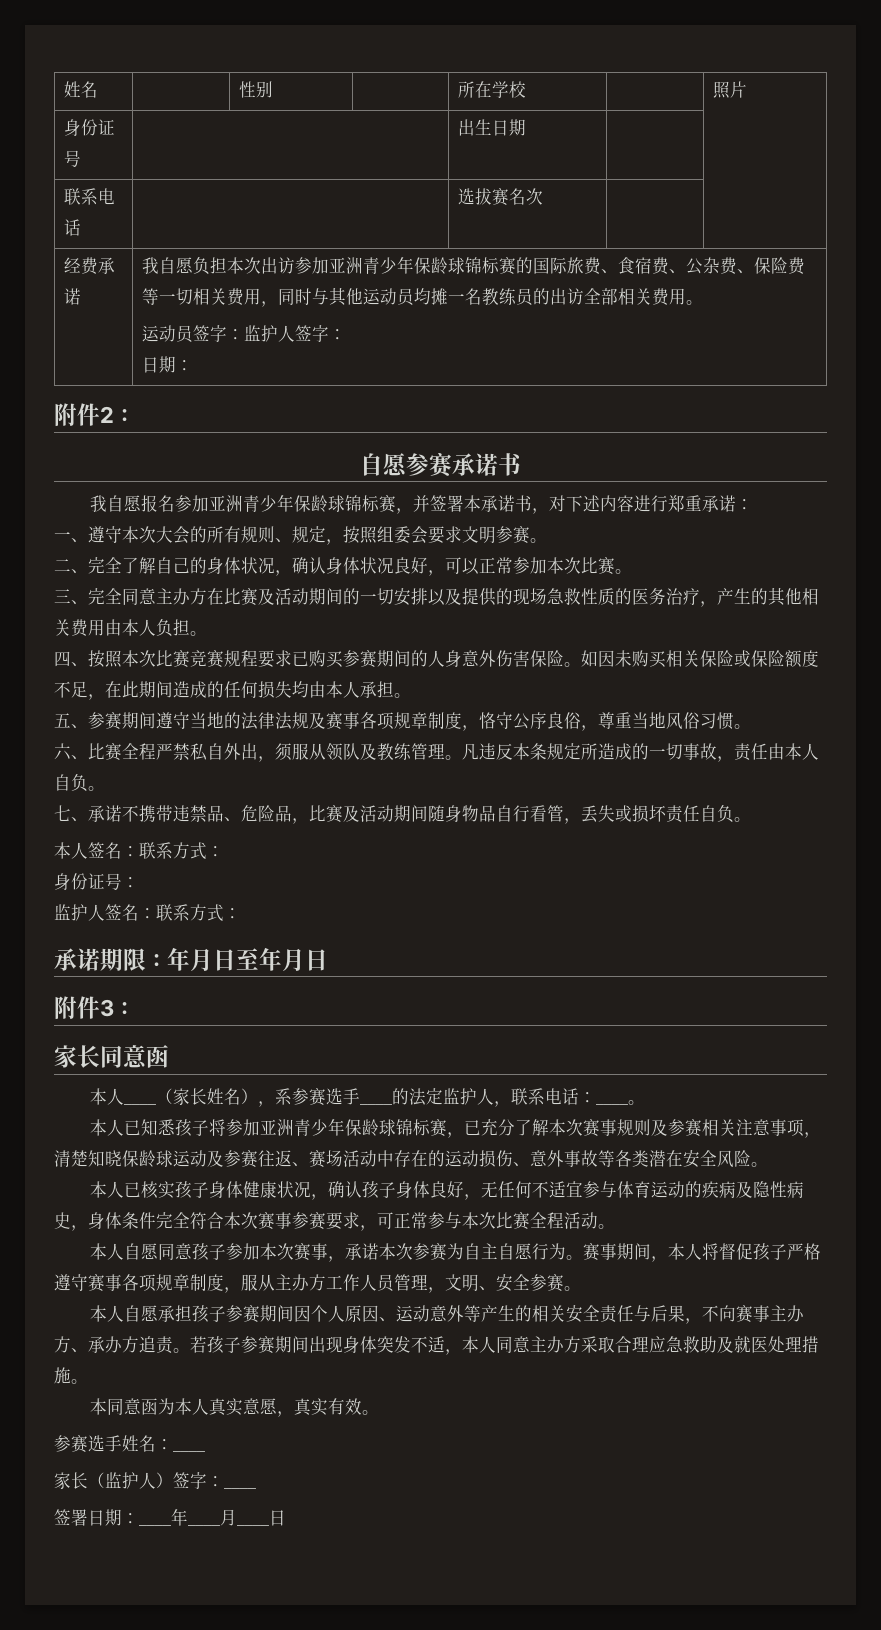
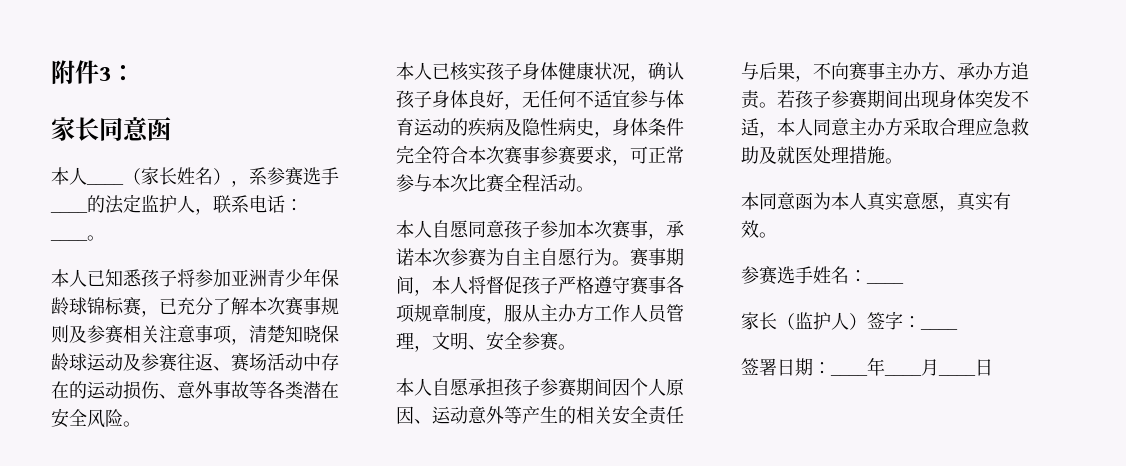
- 姓名 | | 性别 | | 所在学校 | | 照片
- 身份证号 | | 出生日期 | |
- 联系电话 | | 选拔赛名次 | |
- 经费承诺 | 我自愿负担本次出访参加亚洲青少年保龄球锦标赛的国际旅费、食宿费、公杂费、保险费等一切相关费用，同时与其他运动员均摊一名教练员的出访全部相关费用。
- 运动员签字：监护人签字：
- 日期：
- 附件2：
- 自愿参赛承诺书
- 我自愿报名参加亚洲青少年保龄球锦标赛，并签署本承诺书，对下述内容进行郑重承诺：
- 一、遵守本次大会的所有规则、规定，按照组委会要求文明参赛。
- 二、完全了解自己的身体状况，确认身体状况良好，可以正常参加本次比赛。
- 三、完全同意主办方在比赛及活动期间的一切安排以及提供的现场急救性质的医务治疗，产生的其他相关费用由本人负担。
- 四、按照本次比赛竞赛规程要求已购买参赛期间的人身意外伤害保险。如因未购买相关保险或保险额度不足，在此期间造成的任何损失均由本人承担。
- 五、参赛期间遵守当地的法律法规及赛事各项规章制度，恪守公序良俗，尊重当地风俗习惯。
- 六、比赛全程严禁私自外出，须服从领队及教练管理。凡违反本条规定所造成的一切事故，责任由本人自负。
- 七、承诺不携带违禁品、危险品，比赛及活动期间随身物品自行看管，丢失或损坏责任自负。
- 本人签名：联系方式：
- 身份证号：
- 监护人签名：联系方式：
- 承诺期限：年月日至年月日

